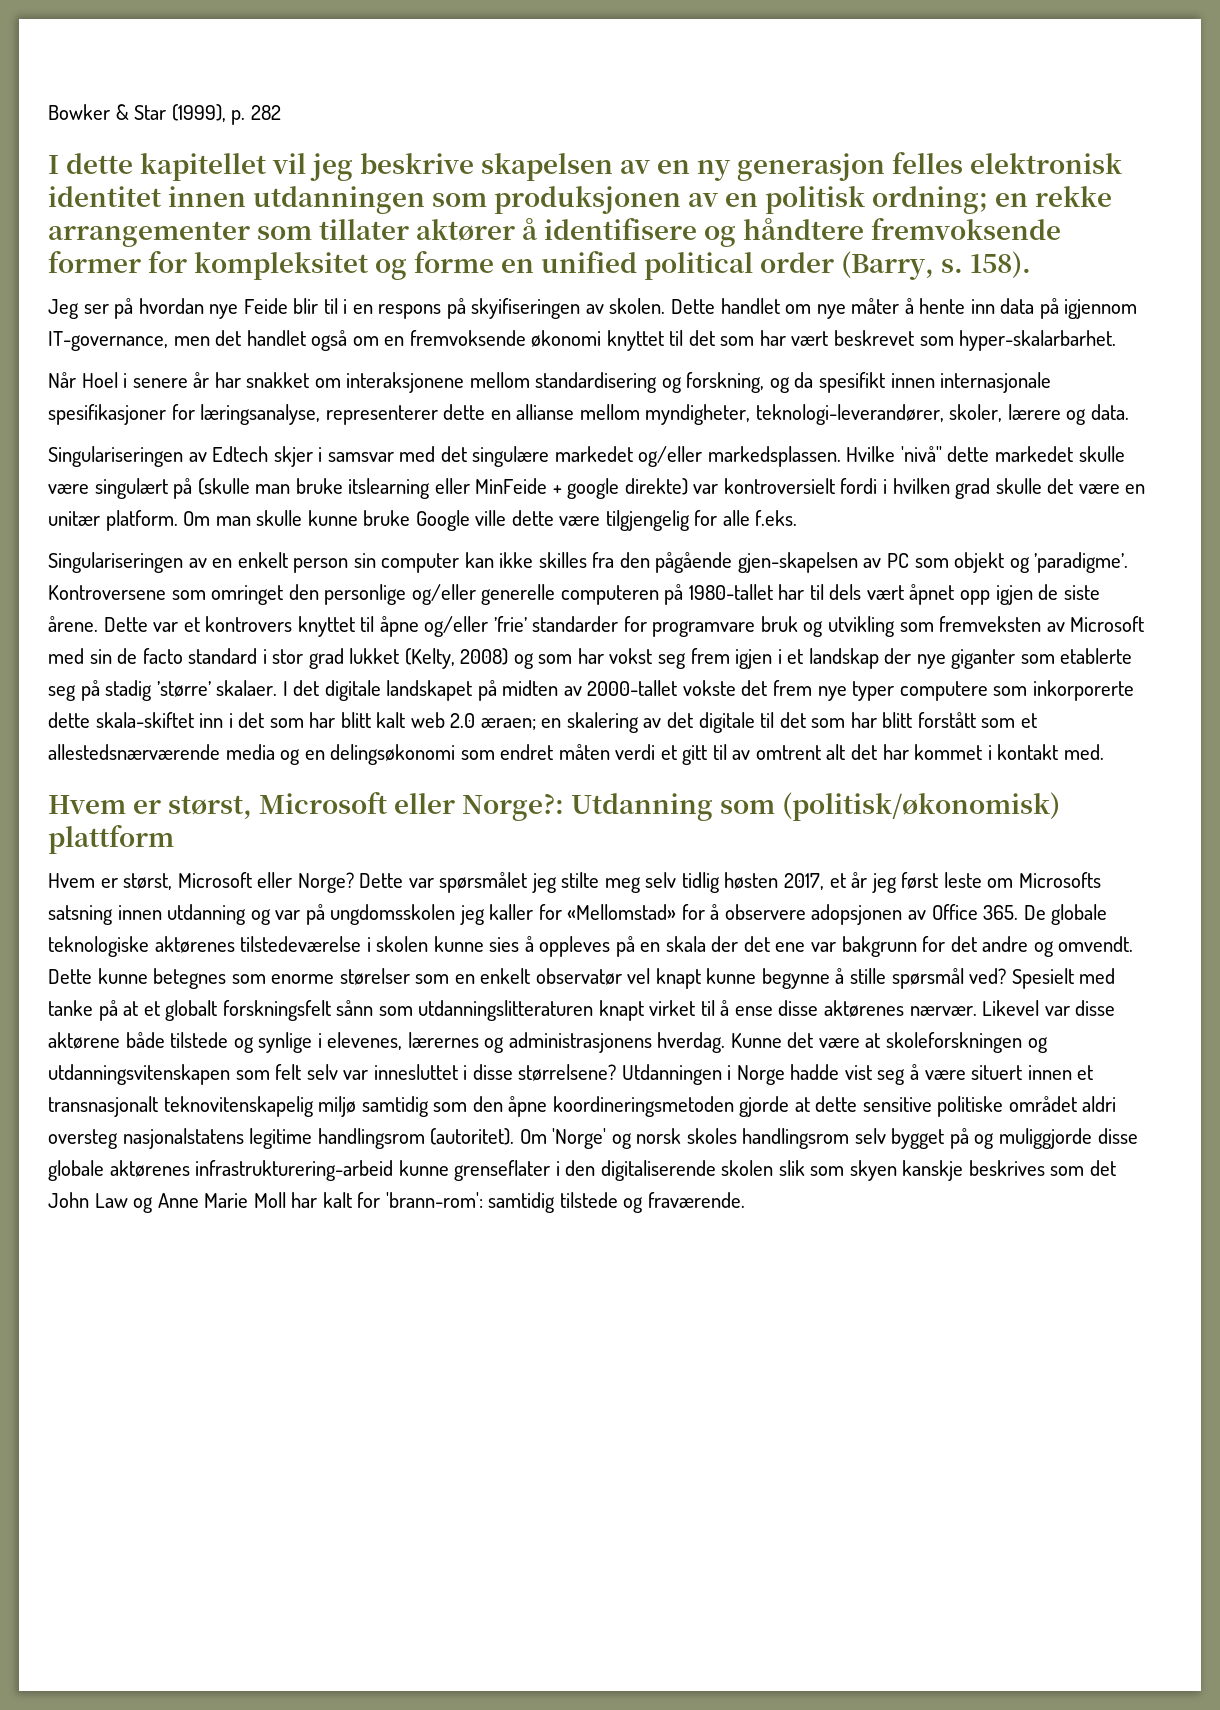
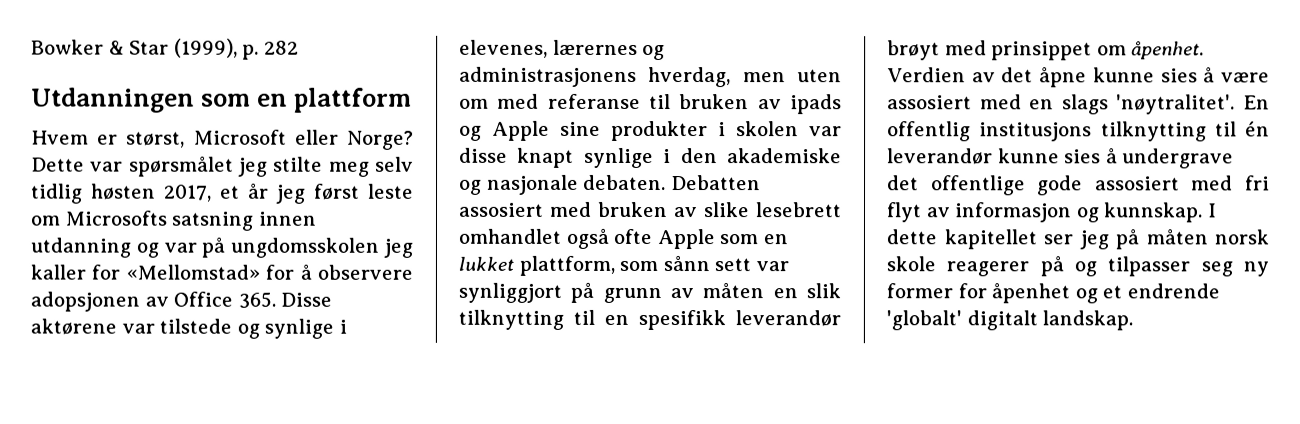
- I dette kapitellet vil jeg beskrive skapelsen av en ny generasjon felles elektronisk identitet innen utdanningen som produksjonen av en politisk ordning; en rekke arrangementer som tillater aktører å identifisere og håndtere fremvoksende former for kompleksitet og forme en unified political order (Barry, s. 158).
- Jeg ser på hvordan nye Feide blir til i en respons på skyifiseringen av skolen. Dette handlet om nye måter å hente inn data på igjennom IT-governance, men det handlet også om en fremvoksende økonomi knyttet til det som har vært beskrevet som hyper-skalarbarhet.
- Når Hoel i senere år har snakket om interaksjonene mellom standardisering og forskning, og da spesifikt innen internasjonale spesifikasjoner for læringsanalyse, representerer dette en allianse mellom myndigheter, teknologi-leverandører, skoler, lærere og data.
- Singulariseringen av Edtech skjer i samsvar med det singulære markedet og/eller markedsplassen. Hvilke 'nivå'' dette markedet skulle være singulært på (skulle man bruke itslearning eller MinFeide + google direkte) var kontroversielt fordi i hvilken grad skulle det være en unitær platform. Om man skulle kunne bruke Google ville dette være tilgjengelig for alle f.eks.
- Singulariseringen av en enkelt person sin computer kan ikke skilles fra den pågående gjen-skapelsen av PC som objekt og ’paradigme’. Kontroversene som omringet den personlige og/eller generelle computeren på 1980-tallet har til dels vært åpnet opp igjen de siste årene. Dette var et kontrovers knyttet til åpne og/eller ’frie’ standarder for programvare bruk og utvikling som fremveksten av Microsoft med sin de facto standard i stor grad lukket (Kelty, 2008) og som har vokst seg frem igjen i et landskap der nye giganter som etablerte seg på stadig ’større’ skalaer. I det digitale landskapet på midten av 2000-tallet vokste det frem nye typer computere som inkorporerte dette skala-skiftet inn i det som har blitt kalt web 2.0 æraen; en skalering av det digitale til det som har blitt forstått som et allestedsnærværende media og en delingsøkonomi som endret måten verdi et gitt til av omtrent alt det har kommet i kontakt med.
- Hvem er størst, Microsoft eller Norge?: Utdanning som (politisk/økonomisk) plattform
+ Utdanningen som en plattform
- Dette var spørsmålet jeg stilte meg selv tidlig høsten 2017, et år jeg først leste om Microsofts satsning innen utdanning og var på ungdomsskolen jeg kaller for «Mellomstad» for å observere adopsjonen av Office 365. De globale teknologiske aktørenes tilstedeværelse i skolen kunne sies å oppleves på en skala der det ene var bakgrunn for det andre og omvendt. Dette kunne betegnes som enorme størelser som en enkelt observatør vel knapt kunne begynne å stille spørsmål ved? Spesielt med tanke på at et globalt forskningsfelt sånn som utdanningslitteraturen knapt virket til å ense disse aktørenes nærvær. Likevel var disse aktørene både tilstede og synlige i elevenes, lærernes og administrasjonens hverdag. Kunne det være at skoleforskningen og utdanningsvitenskapen som felt selv var innesluttet i disse størrelsene? Utdanningen i Norge hadde vist seg å være situert innen et transnasjonalt teknovitenskapelig miljø samtidig som den åpne koordineringsmetoden gjorde at dette sensitive politiske området aldri oversteg nasjonalstatens legitime handlingsrom (autoritet). Om 'Norge' og norsk skoles handlingsrom selv bygget på og muliggjorde disse globale aktørenes infrastrukturering-arbeid kunne grenseflater i den digitaliserende skolen slik som skyen kanskje beskrives som det John Law og Anne Marie Moll har kalt for 'brann-rom': samtidig tilstede og fraværende.
+ Dette var spørsmålet jeg stilte meg selv tidlig høsten 2017, et år jeg først leste om Microsofts satsning innen utdanning og var på ungdomsskolen jeg kaller for «Mellomstad» for å observere adopsjonen av Office 365. Disse aktørene var tilstede og synlige i elevenes, lærernes og administrasjonens hverdag, men uten om med referanse til bruken av ipads og Apple sine produkter i skolen var disse knapt synlige i den akademiske og nasjonale debaten. Debatten assosiert med bruken av slike lesebrett omhandlet også ofte Apple som en lukket plattform, som sånn sett var synliggjort på grunn av måten en slik tilknytting til en spesifikk leverandør brøyt med prinsippet om åpenhet. Verdien av det åpne kunne sies å være assosiert med en slags 'nøytralitet'. En offentlig institusjons tilknytting til én leverandør kunne sies å undergrave det offentlige gode assosiert med fri flyt av informasjon og kunnskap. I dette kapitellet ser jeg på måten norsk skole reagerer på og tilpasser seg ny former for åpenhet og et endrende 'globalt' digitalt landskap.

